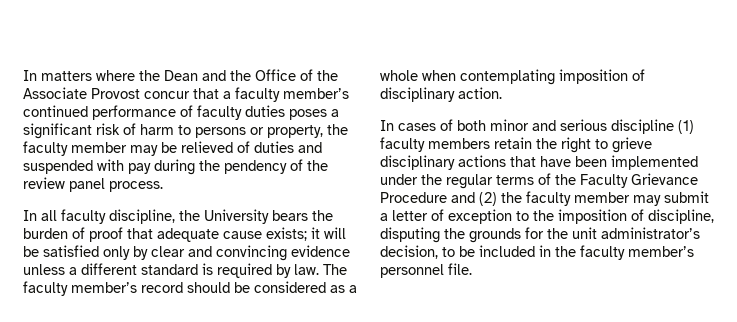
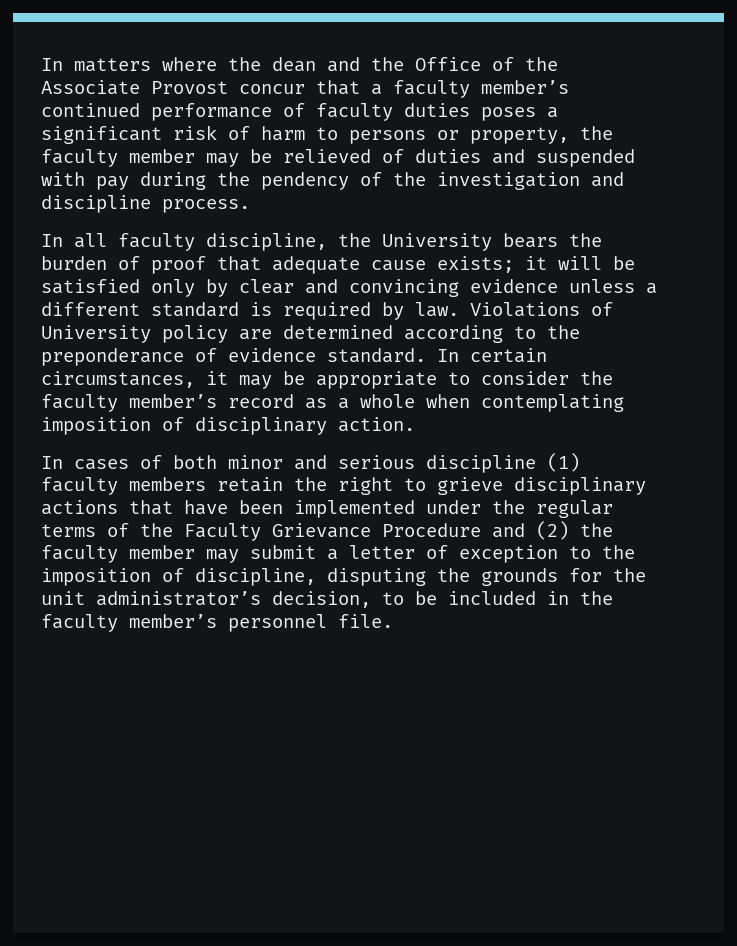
- In matters where the Dean and the Office of the Associate Provost concur that a faculty member’s continued performance of faculty duties poses a significant risk of harm to persons or property, the faculty member may be relieved of duties and suspended with pay during the pendency of the review panel process.
+ In matters where the dean and the Office of the Associate Provost concur that a faculty member’s continued performance of faculty duties poses a significant risk of harm to persons or property, the faculty member may be relieved of duties and suspended with pay during the pendency of the investigation and discipline process.
- The faculty member’s record should be considered as a whole when contemplating imposition of disciplinary action.
+ Violations of University policy are determined according to the preponderance of evidence standard. In certain circumstances, it may be appropriate to consider the faculty member’s record as a whole when contemplating imposition of disciplinary action.

